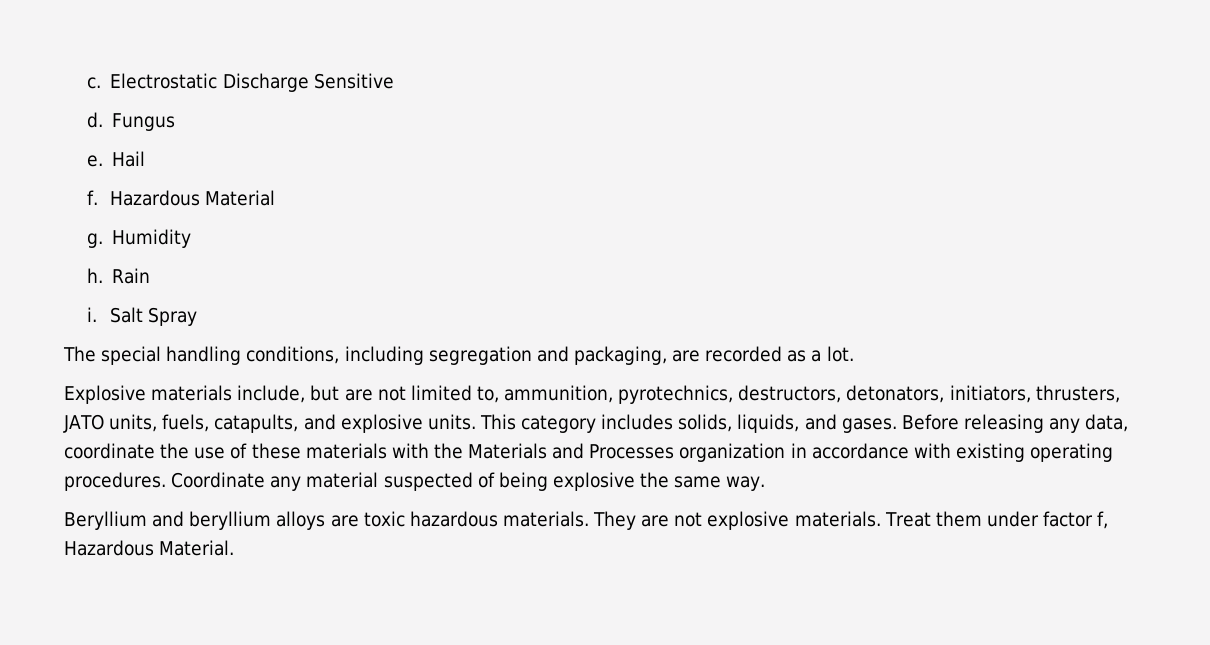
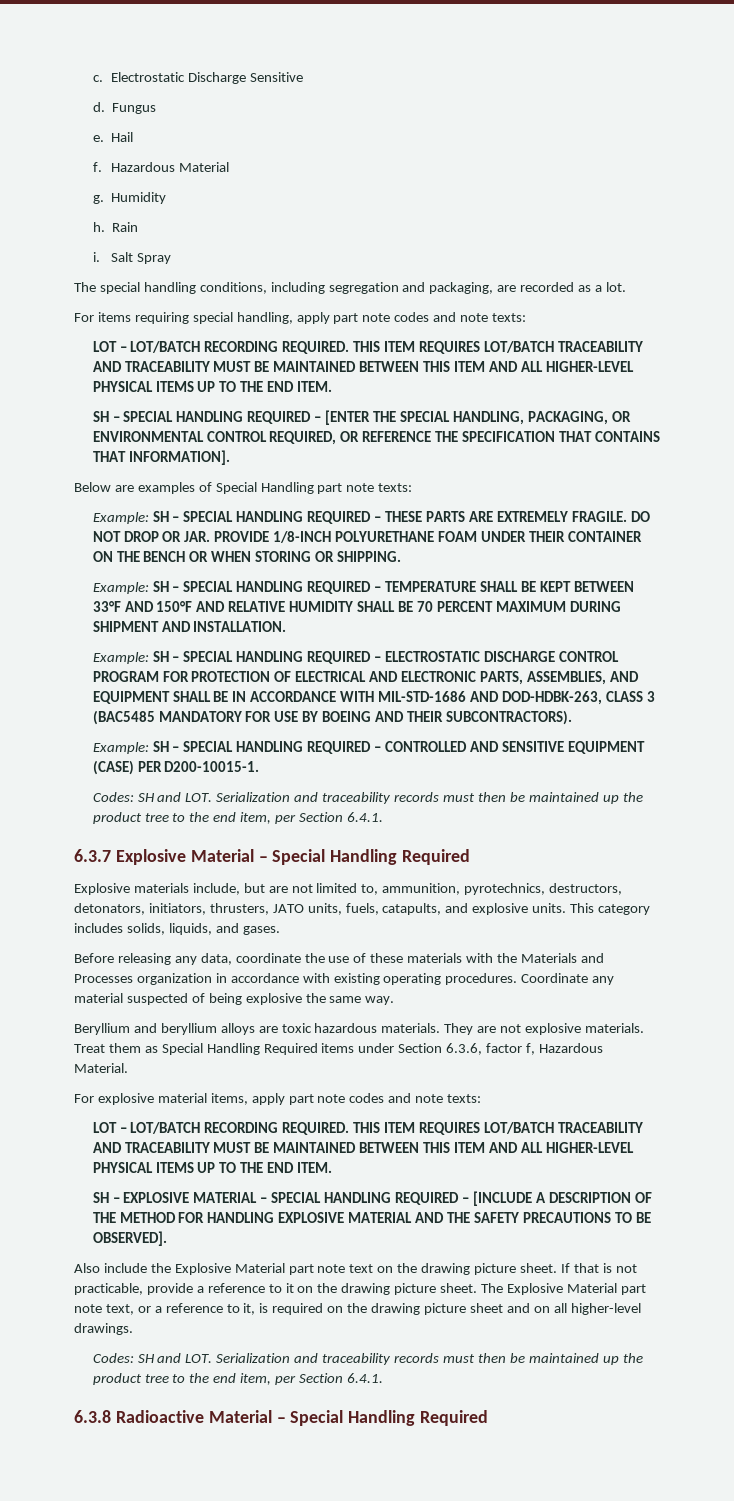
+ For items requiring special handling, apply part note codes and note texts:
+ LOT – LOT/BATCH RECORDING REQUIRED. THIS ITEM REQUIRES LOT/BATCH TRACEABILITY AND TRACEABILITY MUST BE MAINTAINED BETWEEN THIS ITEM AND ALL HIGHER-LEVEL PHYSICAL ITEMS UP TO THE END ITEM.
+ SH – SPECIAL HANDLING REQUIRED – [ENTER THE SPECIAL HANDLING, PACKAGING, OR ENVIRONMENTAL CONTROL REQUIRED, OR REFERENCE THE SPECIFICATION THAT CONTAINS THAT INFORMATION].
+ Below are examples of Special Handling part note texts:
+ Example: SH – SPECIAL HANDLING REQUIRED – THESE PARTS ARE EXTREMELY FRAGILE. DO NOT DROP OR JAR. PROVIDE 1/8-INCH POLYURETHANE FOAM UNDER THEIR CONTAINER ON THE BENCH OR WHEN STORING OR SHIPPING.
+ Example: SH – SPECIAL HANDLING REQUIRED – TEMPERATURE SHALL BE KEPT BETWEEN 33°F AND 150°F AND RELATIVE HUMIDITY SHALL BE 70 PERCENT MAXIMUM DURING SHIPMENT AND INSTALLATION.
+ Example: SH – SPECIAL HANDLING REQUIRED – ELECTROSTATIC DISCHARGE CONTROL PROGRAM FOR PROTECTION OF ELECTRICAL AND ELECTRONIC PARTS, ASSEMBLIES, AND EQUIPMENT SHALL BE IN ACCORDANCE WITH MIL-STD-1686 AND DOD-HDBK-263, CLASS 3 (BAC5485 MANDATORY FOR USE BY BOEING AND THEIR SUBCONTRACTORS).
+ Example: SH – SPECIAL HANDLING REQUIRED – CONTROLLED AND SENSITIVE EQUIPMENT (CASE) PER D200-10015-1.
+ Codes: SH and LOT. Serialization and traceability records must then be maintained up the product tree to the end item, per Section 6.4.1.
+ 6.3.7 Explosive Material – Special Handling Required
- This category includes solids, liquids, and gases. Before releasing any data, coordinate the use of these materials with the Materials and Processes organization in accordance with existing operating procedures.
+ This category includes solids, liquids, and gases.
+ Before releasing any data, coordinate the use of these materials with the Materials and Processes organization in accordance with existing operating procedures.
- Treat them under factor f, Hazardous Material.
+ Treat them as Special Handling Required items under Section 6.3.6, factor f, Hazardous Material.
+ For explosive material items, apply part note codes and note texts:
+ LOT – LOT/BATCH RECORDING REQUIRED. THIS ITEM REQUIRES LOT/BATCH TRACEABILITY AND TRACEABILITY MUST BE MAINTAINED BETWEEN THIS ITEM AND ALL HIGHER-LEVEL PHYSICAL ITEMS UP TO THE END ITEM.
+ SH – EXPLOSIVE MATERIAL – SPECIAL HANDLING REQUIRED – [INCLUDE A DESCRIPTION OF THE METHOD FOR HANDLING EXPLOSIVE MATERIAL AND THE SAFETY PRECAUTIONS TO BE OBSERVED].
+ Also include the Explosive Material part note text on the drawing picture sheet. If that is not practicable, provide a reference to it on the drawing picture sheet. The Explosive Material part note text, or a reference to it, is required on the drawing picture sheet and on all higher-level drawings.
+ Codes: SH and LOT. Serialization and traceability records must then be maintained up the product tree to the end item, per Section 6.4.1.
+ 6.3.8 Radioactive Material – Special Handling Required

